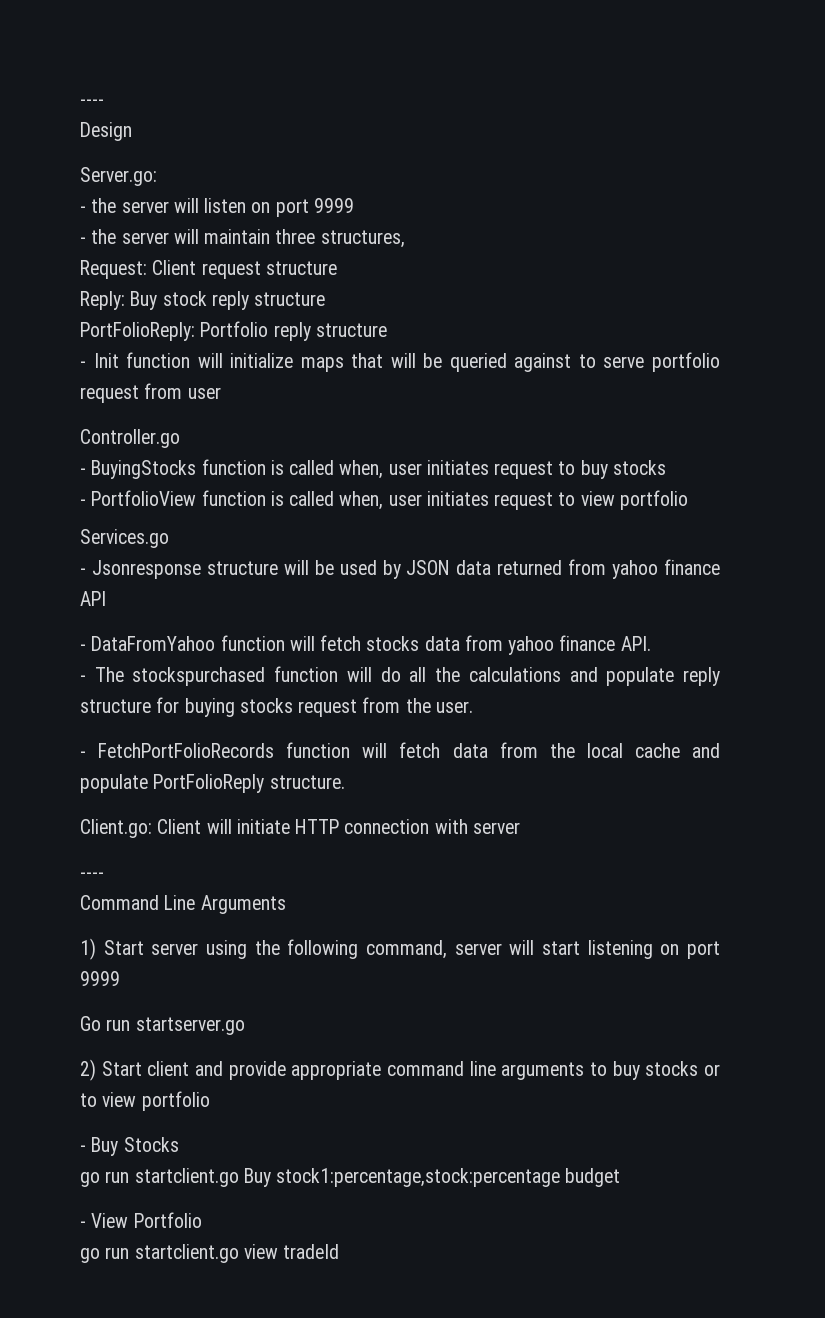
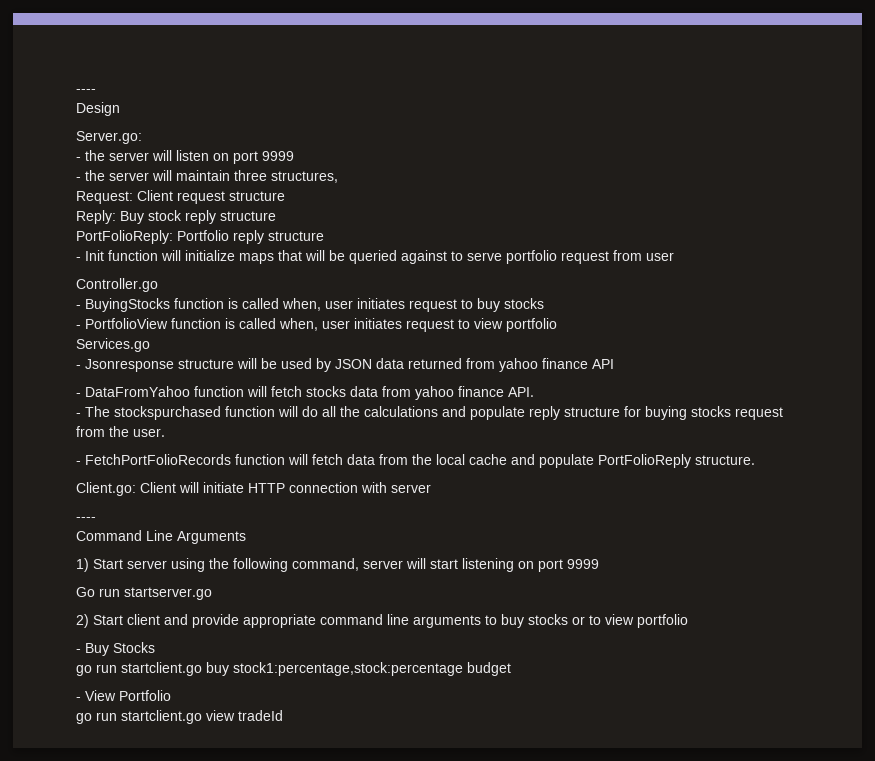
- go run startclient.go Buy stock1:percentage,stock:percentage budget
+ go run startclient.go buy stock1:percentage,stock:percentage budget

